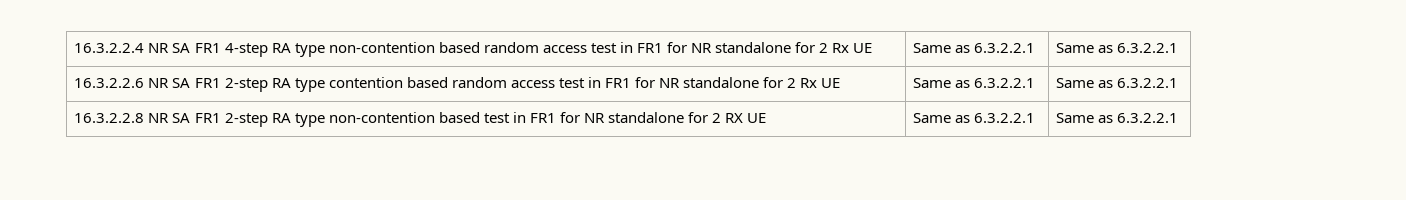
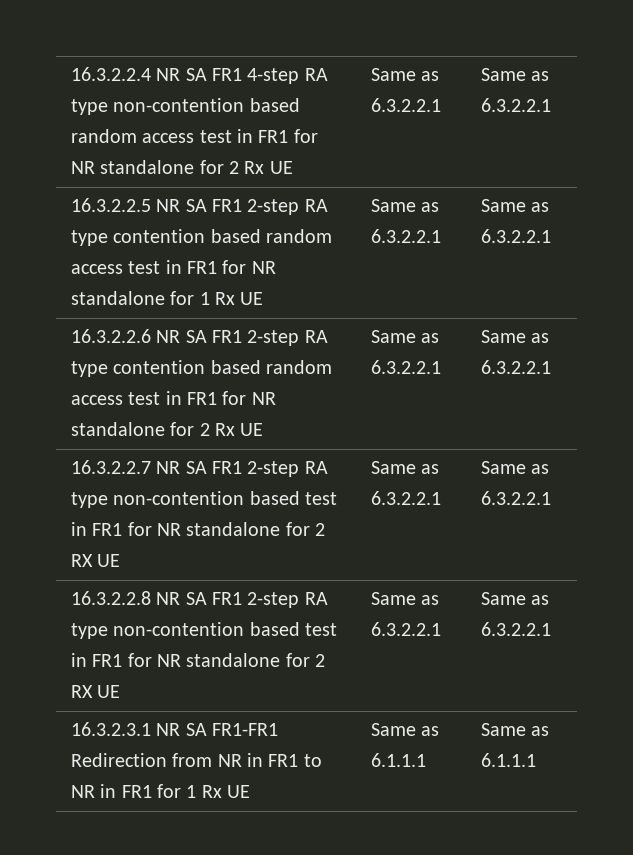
+ 16.3.2.2.5 NR SA FR1 2-step RA type contention based random access test in FR1 for NR standalone for 1 Rx UE | Same as 6.3.2.2.1 | Same as 6.3.2.2.1
+ 16.3.2.2.7 NR SA FR1 2-step RA type non-contention based test in FR1 for NR standalone for 2 RX UE | Same as 6.3.2.2.1 | Same as 6.3.2.2.1
+ 16.3.2.3.1 NR SA FR1-FR1 Redirection from NR in FR1 to NR in FR1 for 1 Rx UE | Same as 6.1.1.1 | Same as 6.1.1.1

